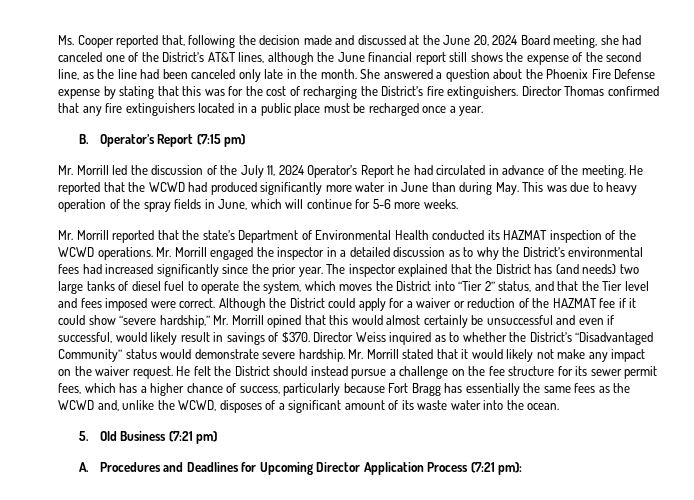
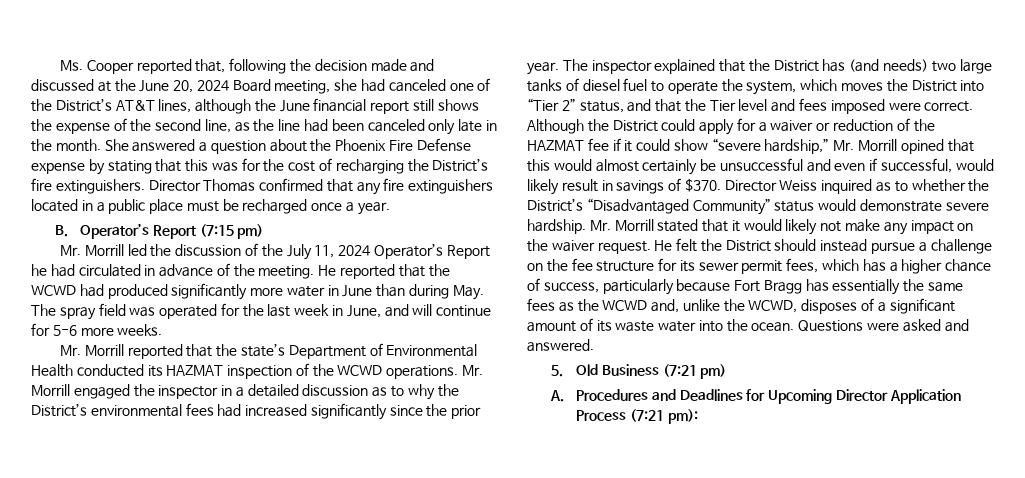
- He reported that the WCWD had produced significantly more water in June than during May. This was due to heavy operation of the spray fields in June, which will continue for 5-6 more weeks.
+ He reported that the WCWD had produced significantly more water in June than during May. The spray field was operated for the last week in June, and will continue for 5-6 more weeks.
+ Questions were asked and answered.

